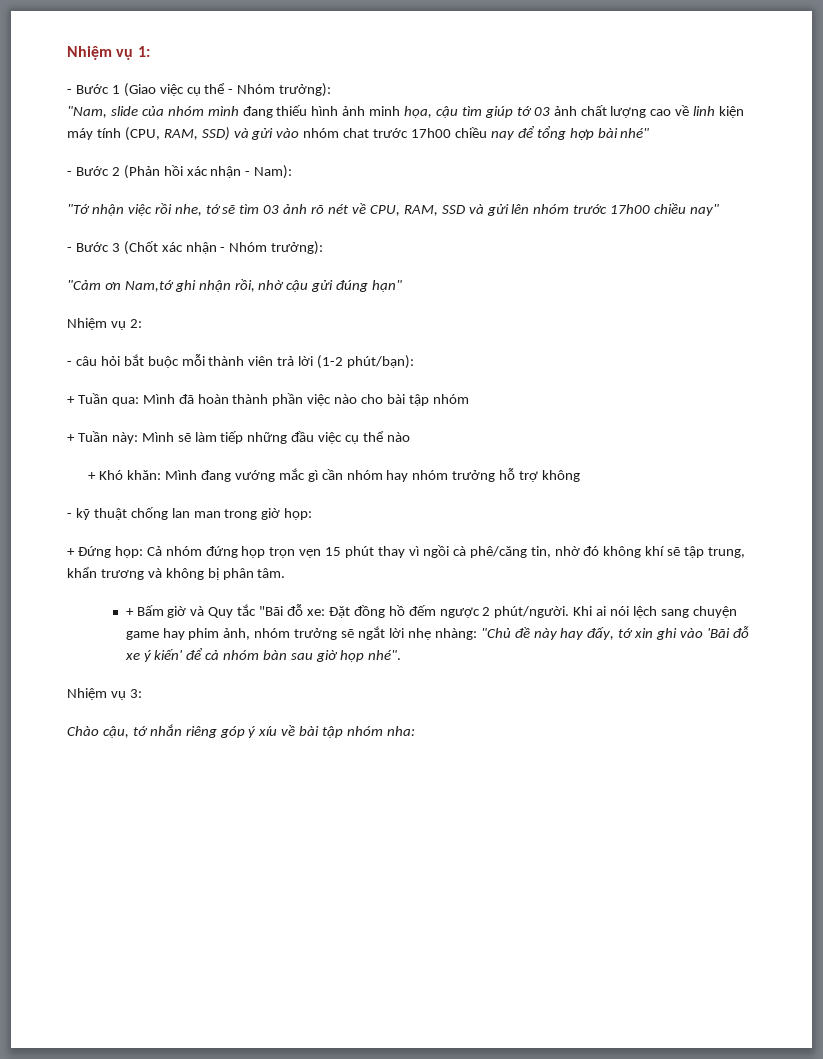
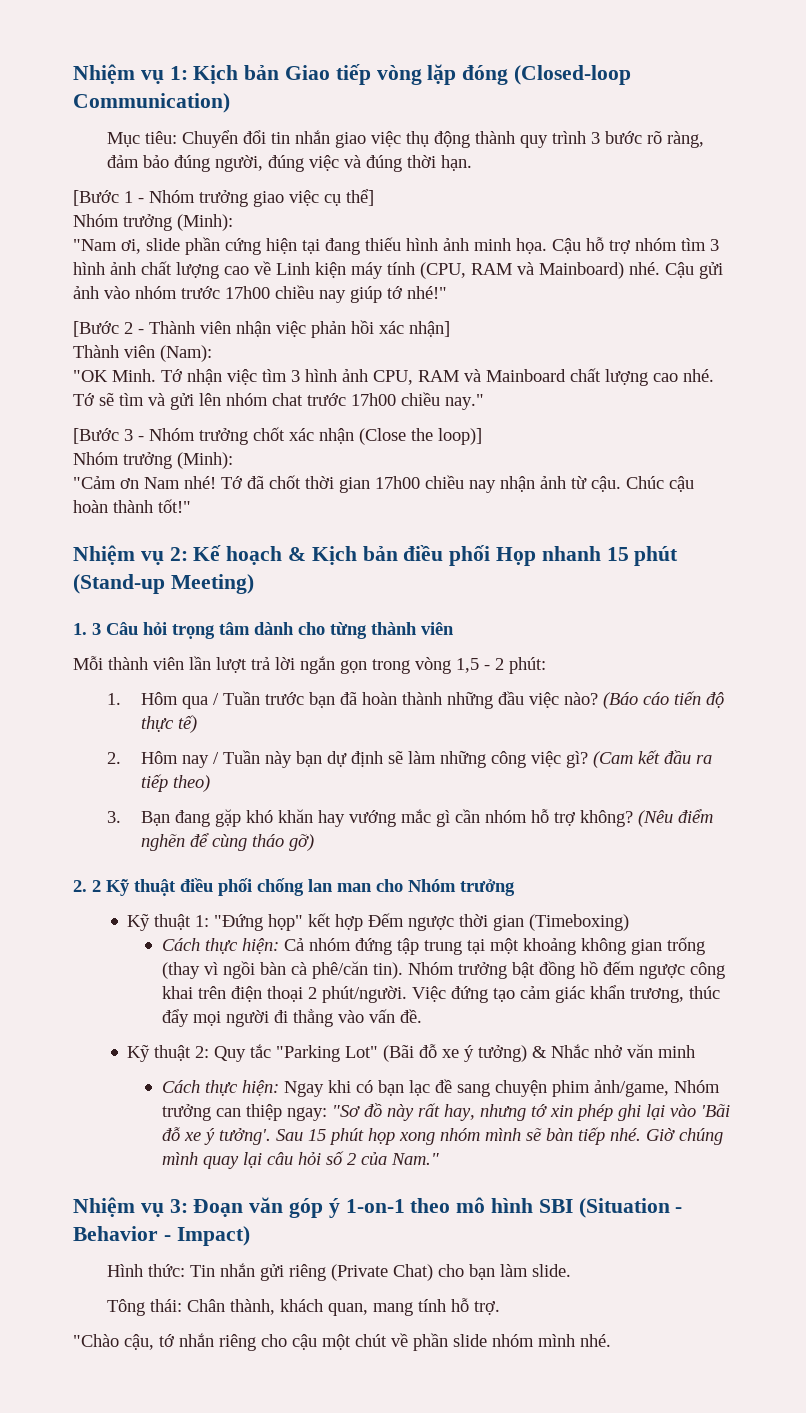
- Nhiệm vụ 1:
- - Bước 1 (Giao việc cụ thể - Nhóm trưởng):
- "Nam, slide của nhóm mình đang thiếu hình ảnh minh họa, cậu tìm giúp tớ 03 ảnh chất lượng cao về linh kiện máy tính (CPU, RAM, SSD) và gửi vào nhóm chat trước 17h00 chiều nay để tổng hợp bài nhé"
- - Bước 2 (Phản hồi xác nhận - Nam):
- "Tớ nhận việc rồi nhe, tớ sẽ tìm 03 ảnh rõ nét về CPU, RAM, SSD và gửi lên nhóm trước 17h00 chiều nay"
- - Bước 3 (Chốt xác nhận - Nhóm trưởng):
- "Cảm ơn Nam,tớ ghi nhận rồi, nhờ cậu gửi đúng hạn"
- Nhiệm vụ 2:
- - câu hỏi bắt buộc mỗi thành viên trả lời (1-2 phút/bạn):
- + Tuần qua: Mình đã hoàn thành phần việc nào cho bài tập nhóm
- + Tuần này: Mình sẽ làm tiếp những đầu việc cụ thể nào
- + Khó khăn: Mình đang vướng mắc gì cần nhóm hay nhóm trưởng hỗ trợ không
- - kỹ thuật chống lan man trong giờ họp:
- + Đứng họp: Cả nhóm đứng họp trọn vẹn 15 phút thay vì ngồi cà phê/căng tin, nhờ đó không khí sẽ tập trung, khẩn trương và không bị phân tâm.
- + Bấm giờ và Quy tắc "Bãi đỗ xe: Đặt đồng hồ đếm ngược 2 phút/người. Khi ai nói lệch sang chuyện game hay phim ảnh, nhóm trưởng sẽ ngắt lời nhẹ nhàng: "Chủ đề này hay đấy, tớ xin ghi vào 'Bãi đỗ xe ý kiến' để cả nhóm bàn sau giờ họp nhé".
- Nhiệm vụ 3:
- Chào cậu, tớ nhắn riêng góp ý xíu về bài tập nhóm nha:
+ Nhiệm vụ 1: Kịch bản Giao tiếp vòng lặp đóng (Closed-loop Communication)
+ Mục tiêu: Chuyển đổi tin nhắn giao việc thụ động thành quy trình 3 bước rõ ràng, đảm bảo đúng người, đúng việc và đúng thời hạn.
+ [Bước 1 - Nhóm trưởng giao việc cụ thể]
+ Nhóm trưởng (Minh):
+ "Nam ơi, slide phần cứng hiện tại đang thiếu hình ảnh minh họa. Cậu hỗ trợ nhóm tìm 3 hình ảnh chất lượng cao về Linh kiện máy tính (CPU, RAM và Mainboard) nhé. Cậu gửi ảnh vào nhóm trước 17h00 chiều nay giúp tớ nhé!"
+ [Bước 2 - Thành viên nhận việc phản hồi xác nhận]
+ Thành viên (Nam):
+ "OK Minh. Tớ nhận việc tìm 3 hình ảnh CPU, RAM và Mainboard chất lượng cao nhé. Tớ sẽ tìm và gửi lên nhóm chat trước 17h00 chiều nay."
+ [Bước 3 - Nhóm trưởng chốt xác nhận (Close the loop)]
+ Nhóm trưởng (Minh):
+ "Cảm ơn Nam nhé! Tớ đã chốt thời gian 17h00 chiều nay nhận ảnh từ cậu. Chúc cậu hoàn thành tốt!"
+ Nhiệm vụ 2: Kế hoạch & Kịch bản điều phối Họp nhanh 15 phút (Stand-up Meeting)
+ 1. 3 Câu hỏi trọng tâm dành cho từng thành viên
+ Mỗi thành viên lần lượt trả lời ngắn gọn trong vòng 1,5 - 2 phút:
+ 1. Hôm qua / Tuần trước bạn đã hoàn thành những đầu việc nào? (Báo cáo tiến độ thực tế)
+ 2. Hôm nay / Tuần này bạn dự định sẽ làm những công việc gì? (Cam kết đầu ra tiếp theo)
+ 3. Bạn đang gặp khó khăn hay vướng mắc gì cần nhóm hỗ trợ không? (Nêu điểm nghẽn để cùng tháo gỡ)
+ 2. 2 Kỹ thuật điều phối chống lan man cho Nhóm trưởng
+ Kỹ thuật 1: "Đứng họp" kết hợp Đếm ngược thời gian (Timeboxing)
+ Cách thực hiện: Cả nhóm đứng tập trung tại một khoảng không gian trống (thay vì ngồi bàn cà phê/căn tin). Nhóm trưởng bật đồng hồ đếm ngược công khai trên điện thoại 2 phút/người. Việc đứng tạo cảm giác khẩn trương, thúc đẩy mọi người đi thẳng vào vấn đề.
+ Kỹ thuật 2: Quy tắc "Parking Lot" (Bãi đỗ xe ý tưởng) & Nhắc nhở văn minh
+ Cách thực hiện: Ngay khi có bạn lạc đề sang chuyện phim ảnh/game, Nhóm trưởng can thiệp ngay: "Sơ đồ này rất hay, nhưng tớ xin phép ghi lại vào 'Bãi đỗ xe ý tưởng'. Sau 15 phút họp xong nhóm mình sẽ bàn tiếp nhé. Giờ chúng mình quay lại câu hỏi số 2 của Nam."
+ Nhiệm vụ 3: Đoạn văn góp ý 1-on-1 theo mô hình SBI (Situation - Behavior - Impact)
+ Hình thức: Tin nhắn gửi riêng (Private Chat) cho bạn làm slide.
+ Tông thái: Chân thành, khách quan, mang tính hỗ trợ.
+ "Chào cậu, tớ nhắn riêng cho cậu một chút về phần slide nhóm mình nhé.

